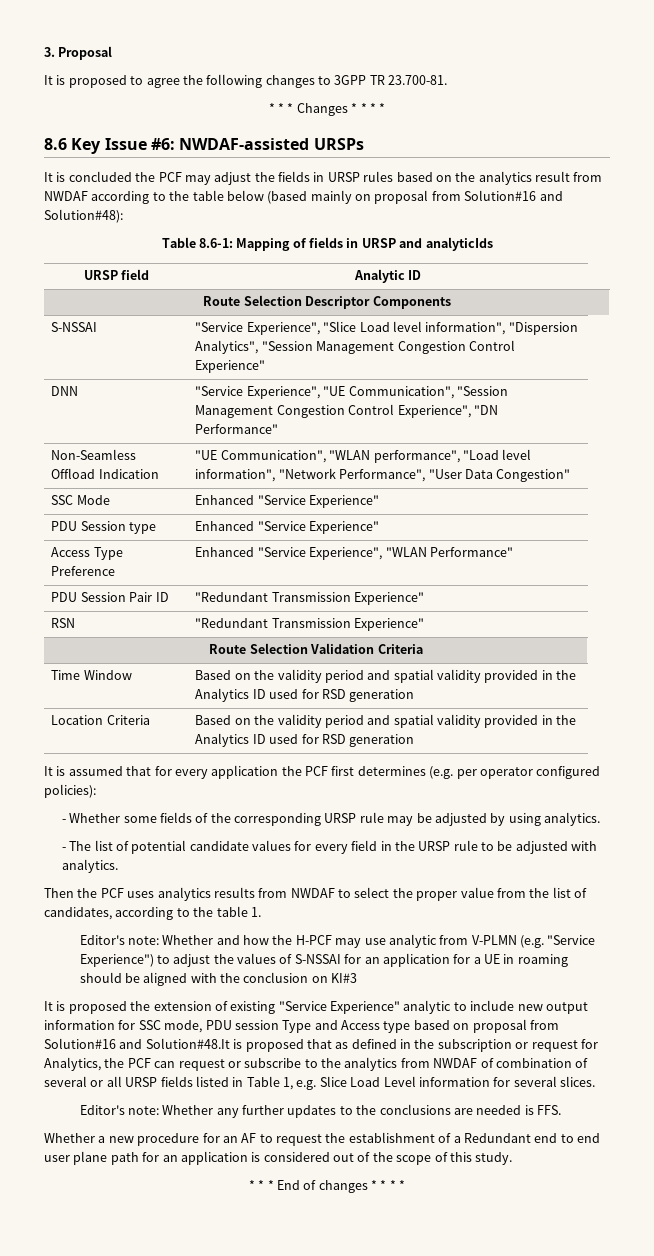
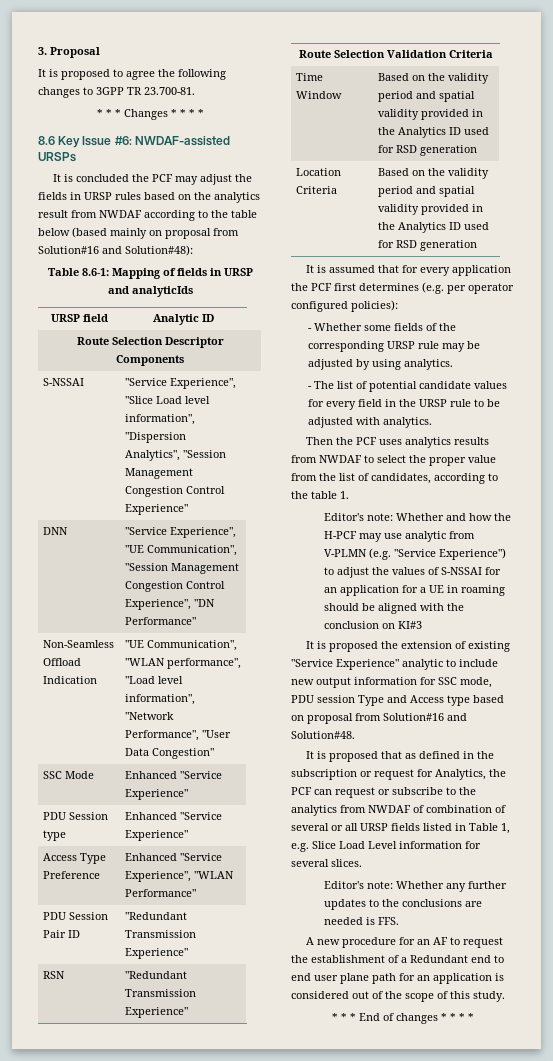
- It is proposed the extension of existing "Service Experience" analytic to include new output information for SSC mode, PDU session Type and Access type based on proposal from Solution#16 and Solution#48.It is proposed that as defined in the subscription or request for Analytics, the PCF can request or subscribe to the analytics from NWDAF of combination of several or all URSP fields listed in Table 1, e.g. Slice Load Level information for several slices.
+ It is proposed the extension of existing "Service Experience" analytic to include new output information for SSC mode, PDU session Type and Access type based on proposal from Solution#16 and Solution#48.
+ It is proposed that as defined in the subscription or request for Analytics, the PCF can request or subscribe to the analytics from NWDAF of combination of several or all URSP fields listed in Table 1, e.g. Slice Load Level information for several slices.
- Whether a new procedure for an AF to request the establishment of a Redundant end to end user plane path for an application is considered out of the scope of this study.
+ A new procedure for an AF to request the establishment of a Redundant end to end user plane path for an application is considered out of the scope of this study.

